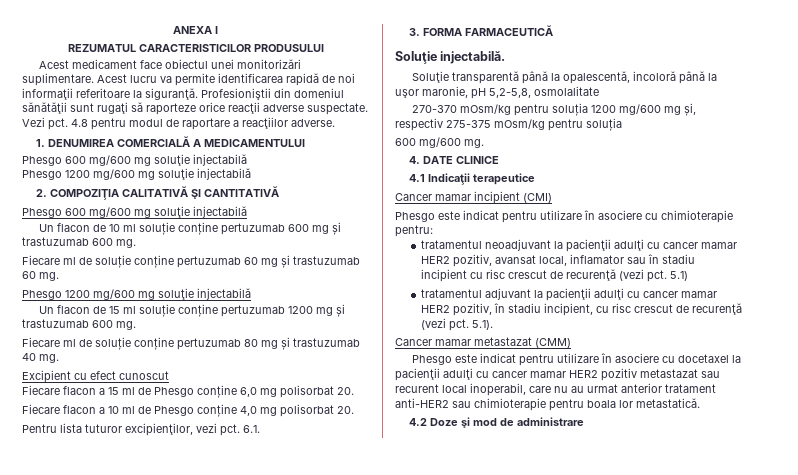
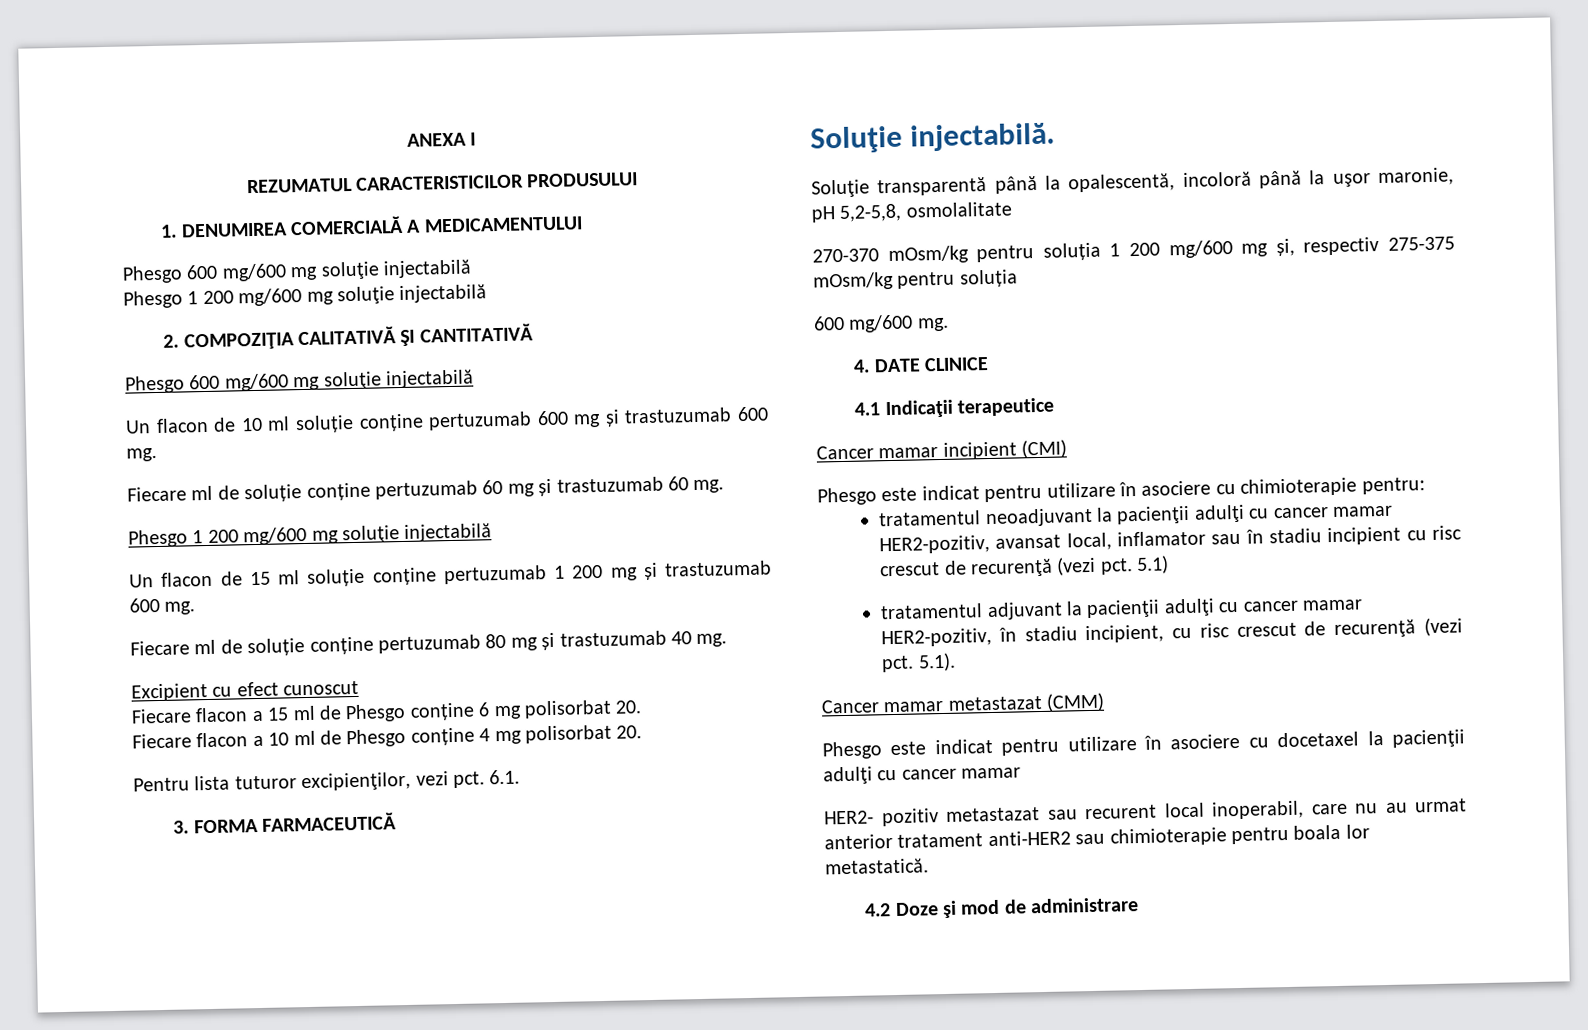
- Acest medicament face obiectul unei monitorizări suplimentare. Acest lucru va permite identificarea rapidă de noi informaţii referitoare la siguranţă. Profesioniştii din domeniul sănătăţii sunt rugaţi să raporteze orice reacţii adverse suspectate. Vezi pct. 4.8 pentru modul de raportare a reacţiilor adverse.
  1. DENUMIREA COMERCIALĂ A MEDICAMENTULUI
  Phesgo 600 mg/600 mg soluţie injectabilă
- Phesgo 1200 mg/600 mg soluţie injectabilă
+ Phesgo 1 200 mg/600 mg soluţie injectabilă
  Fiecare ml de soluție conține pertuzumab 60 mg și trastuzumab 60 mg.
- Phesgo 1200 mg/600 mg soluţie injectabilă
+ Phesgo 1 200 mg/600 mg soluţie injectabilă
- Un flacon de 15 ml soluție conține pertuzumab 1200 mg și trastuzumab 600 mg.
+ Un flacon de 15 ml soluție conține pertuzumab 1 200 mg și trastuzumab 600 mg.
- Fiecare flacon a 15 ml de Phesgo conține 6,0 mg polisorbat 20.
+ Fiecare flacon a 15 ml de Phesgo conține 6 mg polisorbat 20.
- Fiecare flacon a 10 ml de Phesgo conține 4,0 mg polisorbat 20.
+ Fiecare flacon a 10 ml de Phesgo conține 4 mg polisorbat 20.
- 270-370 mOsm/kg pentru soluția 1200 mg/600 mg și, respectiv 275-375 mOsm/kg pentru soluția
+ 270-370 mOsm/kg pentru soluția 1 200 mg/600 mg și, respectiv 275-375 mOsm/kg pentru soluția
- tratamentul neoadjuvant la pacienţii adulţi cu cancer mamar HER2 pozitiv, avansat local, inflamator sau în stadiu incipient cu risc crescut de recurenţă (vezi pct.
+ tratamentul neoadjuvant la pacienţii adulţi cu cancer mamar HER2-pozitiv, avansat local, inflamator sau în stadiu incipient cu risc crescut de recurenţă (vezi pct.
- tratamentul adjuvant la pacienţii adulţi cu cancer mamar HER2 pozitiv, în stadiu incipient, cu risc crescut de recurenţă (vezi pct.
+ tratamentul adjuvant la pacienţii adulţi cu cancer mamar HER2-pozitiv, în stadiu incipient, cu risc crescut de recurenţă (vezi pct.
- Phesgo este indicat pentru utilizare în asociere cu docetaxel la pacienţii adulţi cu cancer mamar HER2 pozitiv metastazat sau recurent local inoperabil, care nu au urmat anterior tratament anti-HER2 sau chimioterapie pentru boala lor metastatică.
+ Phesgo este indicat pentru utilizare în asociere cu docetaxel la pacienţii adulţi cu cancer mamar
+ HER2- pozitiv metastazat sau recurent local inoperabil, care nu au urmat anterior tratament anti-HER2 sau chimioterapie pentru boala lor metastatică.

